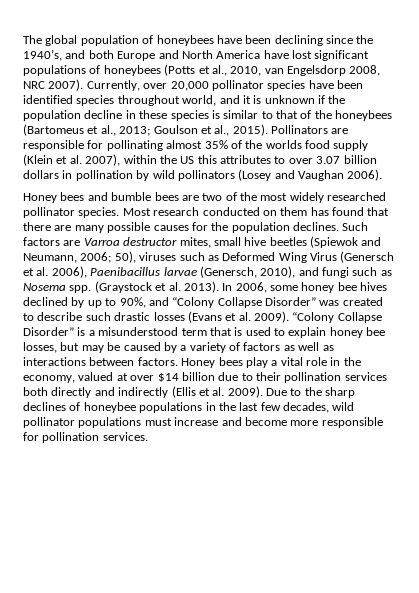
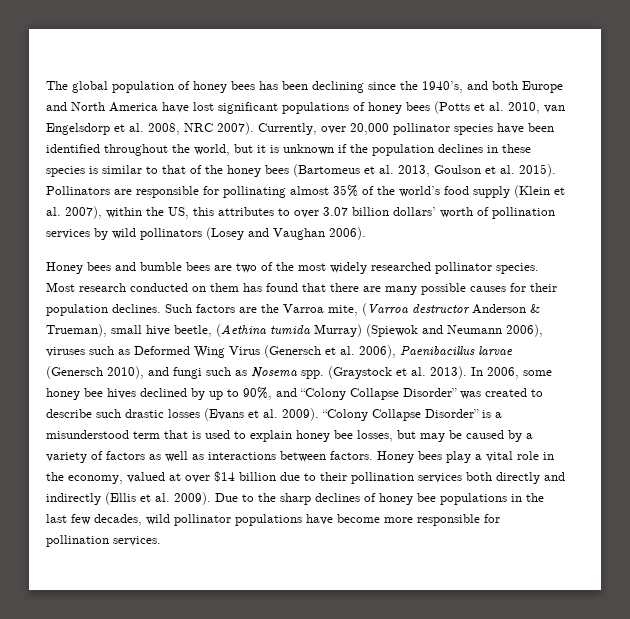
- The global population of honeybees have been declining since the 1940’s, and both Europe and North America have lost significant populations of honeybees (Potts et al., 2010, van Engelsdorp 2008, NRC 2007).
+ The global population of honey bees has been declining since the 1940’s, and both Europe and North America have lost significant populations of honey bees (Potts et al. 2010, van Engelsdorp et al. 2008, NRC 2007).
- Currently, over 20,000 pollinator species have been identified species throughout world, and it is unknown if the population decline in these species is similar to that of the honeybees (Bartomeus et al., 2013; Goulson et al., 2015).
+ Currently, over 20,000 pollinator species have been identified throughout the world, but it is unknown if the population declines in these species is similar to that of the honey bees (Bartomeus et al. 2013, Goulson et al. 2015).
- Pollinators are responsible for pollinating almost 35% of the worlds food supply (Klein et al. 2007), within the US this attributes to over 3.07 billion dollars in pollination by wild pollinators (Losey and Vaughan 2006).
+ Pollinators are responsible for pollinating almost 35% of the world’s food supply (Klein et al. 2007), within the US, this attributes to over 3.07 billion dollars’ worth of pollination services by wild pollinators (Losey and Vaughan 2006).
- Most research conducted on them has found that there are many possible causes for the population declines.
+ Most research conducted on them has found that there are many possible causes for their population declines.
- Such factors are Varroa destructor mites, small hive beetles (Spiewok and Neumann, 2006; 50), viruses such as Deformed Wing Virus (Genersch et al. 2006), Paenibacillus larvae (Genersch, 2010), and fungi such as Nosema spp.
+ Such factors are the Varroa mite, (Varroa destructor Anderson & Trueman), small hive beetle, (Aethina tumida Murray) (Spiewok and Neumann 2006), viruses such as Deformed Wing Virus (Genersch et al. 2006), Paenibacillus larvae (Genersch 2010), and fungi such as Nosema spp.
- Due to the sharp declines of honeybee populations in the last few decades, wild pollinator populations must increase and become more responsible for pollination services.
+ Due to the sharp declines of honey bee populations in the last few decades, wild pollinator populations have become more responsible for pollination services.

